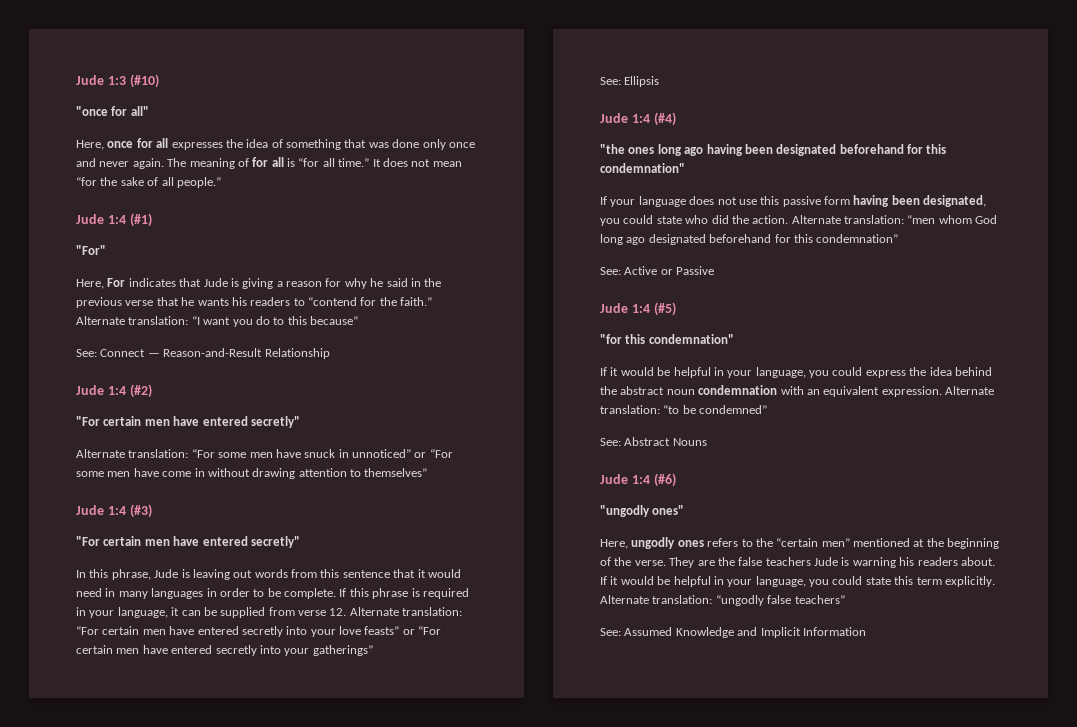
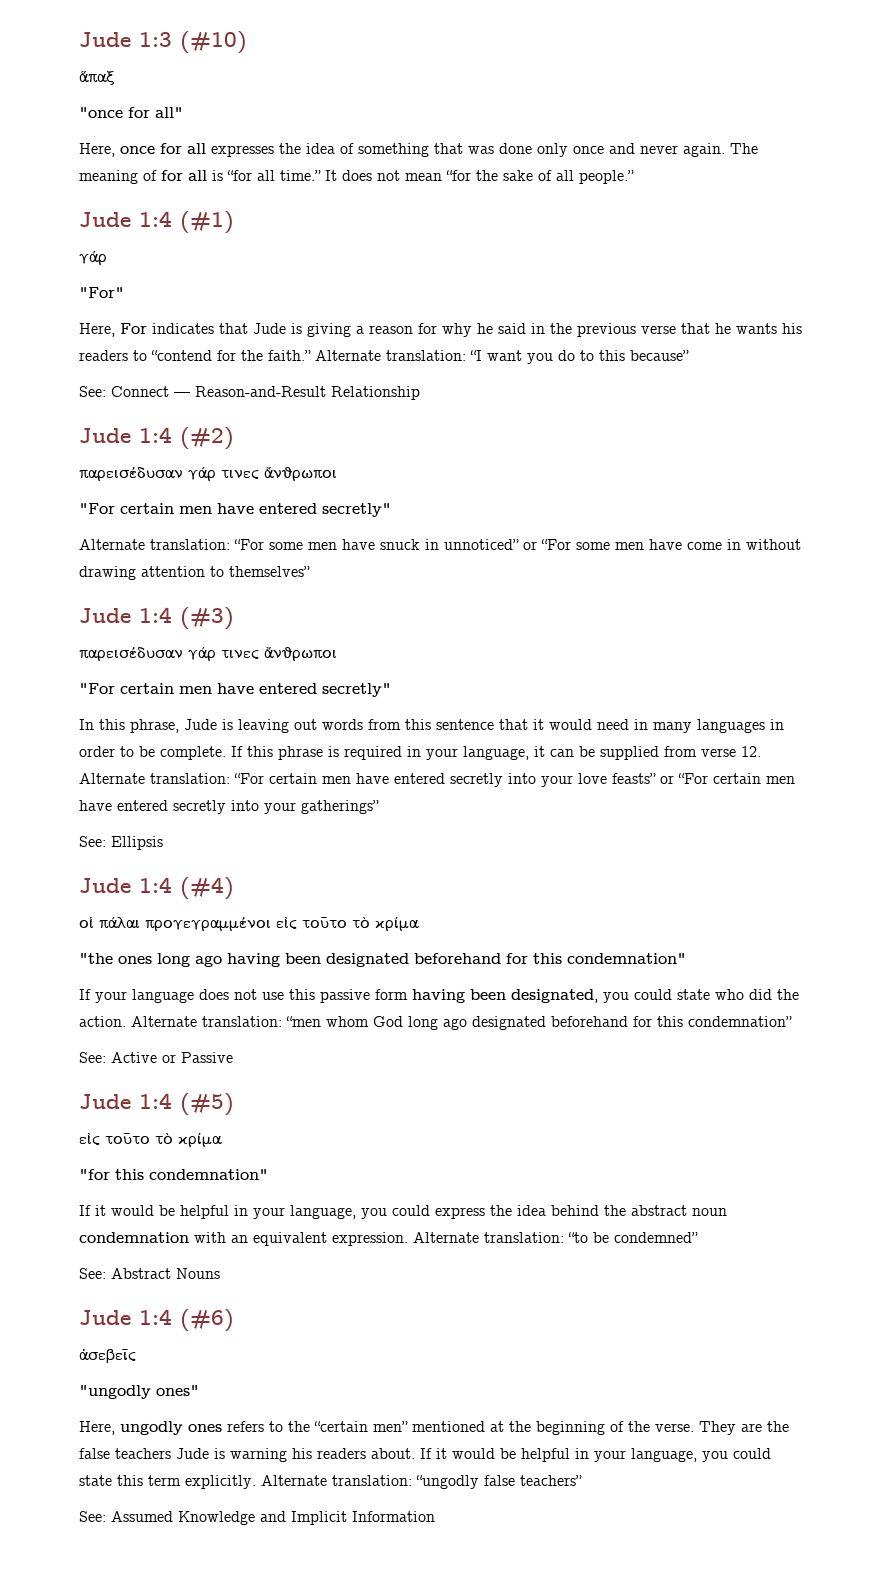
+ ἅπαξ
  Jude 1:4 (#1)
+ γάρ
  Jude 1:4 (#2)
+ παρεισέδυσαν γάρ τινες ἄνθρωποι
  Jude 1:4 (#3)
+ παρεισέδυσαν γάρ τινες ἄνθρωποι
+ οἱ πάλαι προγεγραμμένοι εἰς τοῦτο τὸ κρίμα
  Jude 1:4 (#5)
+ εἰς τοῦτο τὸ κρίμα
+ ἀσεβεῖς

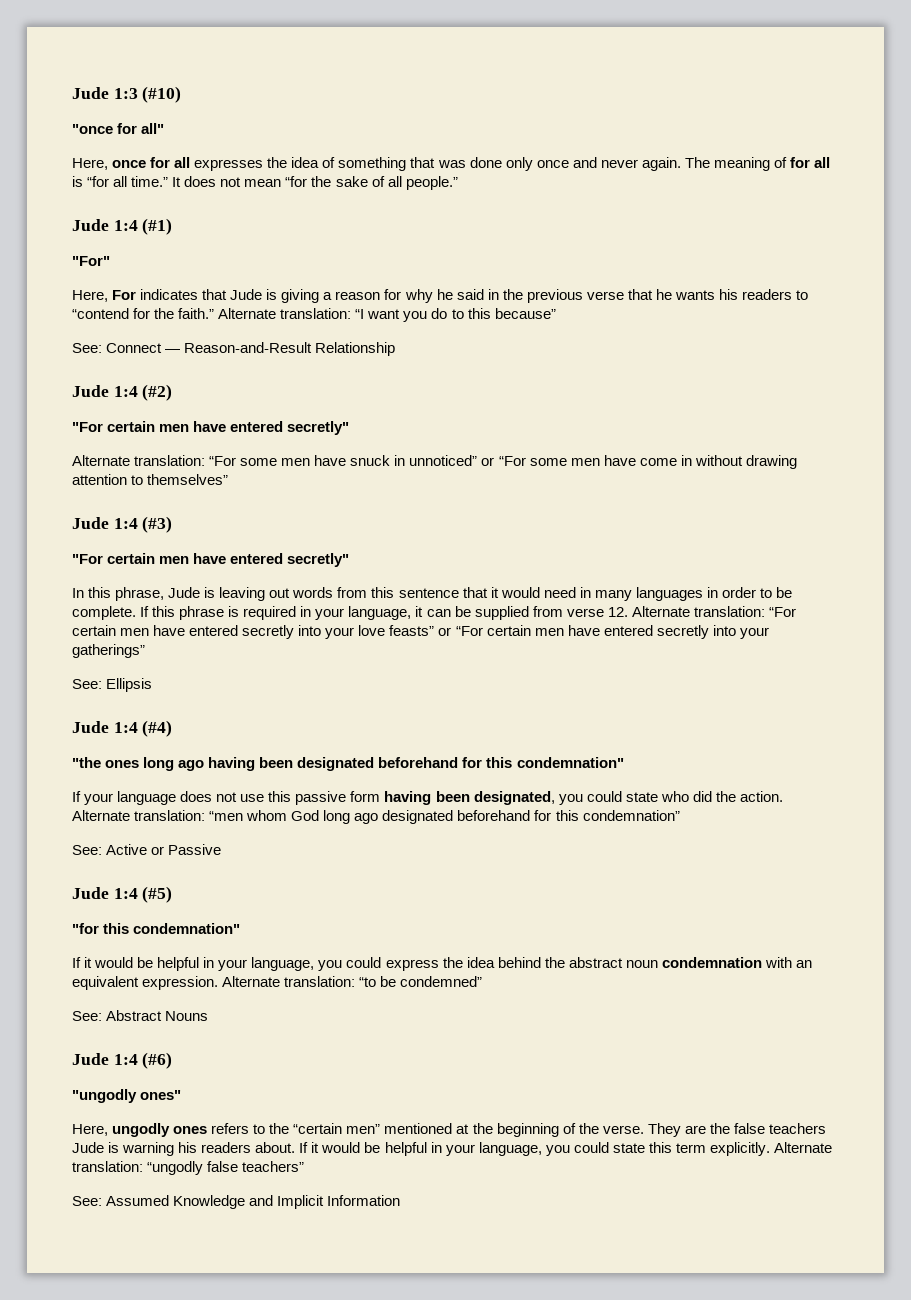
- ἅπαξ
  Jude 1:4 (#1)
- γάρ
  Jude 1:4 (#2)
- παρεισέδυσαν γάρ τινες ἄνθρωποι
  Jude 1:4 (#3)
- παρεισέδυσαν γάρ τινες ἄνθρωποι
- οἱ πάλαι προγεγραμμένοι εἰς τοῦτο τὸ κρίμα
  Jude 1:4 (#5)
- εἰς τοῦτο τὸ κρίμα
- ἀσεβεῖς

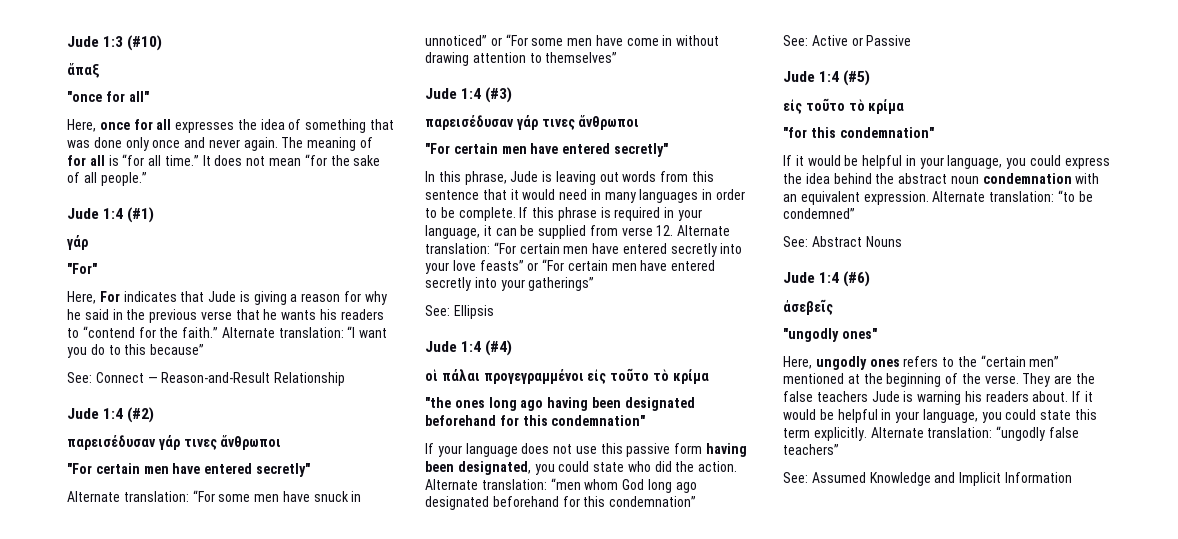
+ ἅπαξ
  Jude 1:4 (#1)
+ γάρ
  Jude 1:4 (#2)
+ παρεισέδυσαν γάρ τινες ἄνθρωποι
  Jude 1:4 (#3)
+ παρεισέδυσαν γάρ τινες ἄνθρωποι
+ οἱ πάλαι προγεγραμμένοι εἰς τοῦτο τὸ κρίμα
  Jude 1:4 (#5)
+ εἰς τοῦτο τὸ κρίμα
+ ἀσεβεῖς

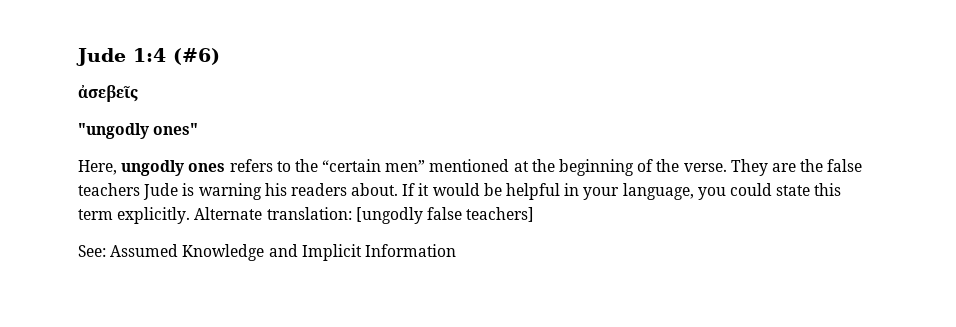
- Jude 1:3 (#10)
- ἅπαξ
- "once for all"
- Here, once for all expresses the idea of something that was done only once and never again. The meaning of for all is “for all time.” It does not mean “for the sake of all people.”
- Jude 1:4 (#1)
- γάρ
- "For"
- Here, For indicates that Jude is giving a reason for why he said in the previous verse that he wants his readers to “contend for the faith.” Alternate translation: “I want you do to this because”
- See: Connect — Reason-and-Result Relationship
- Jude 1:4 (#2)
- παρεισέδυσαν γάρ τινες ἄνθρωποι
- "For certain men have entered secretly"
- Alternate translation: “For some men have snuck in unnoticed” or “For some men have come in without drawing attention to themselves”
- Jude 1:4 (#3)
- παρεισέδυσαν γάρ τινες ἄνθρωποι
- "For certain men have entered secretly"
- In this phrase, Jude is leaving out words from this sentence that it would need in many languages in order to be complete. If this phrase is required in your language, it can be supplied from verse 12. Alternate translation: “For certain men have entered secretly into your love feasts” or “For certain men have entered secretly into your gatherings”
- See: Ellipsis
- Jude 1:4 (#4)
- οἱ πάλαι προγεγραμμένοι εἰς τοῦτο τὸ κρίμα
- "the ones long ago having been designated beforehand for this condemnation"
- If your language does not use this passive form having been designated, you could state who did the action. Alternate translation: “men whom God long ago designated beforehand for this condemnation”
- See: Active or Passive
- Jude 1:4 (#5)
- εἰς τοῦτο τὸ κρίμα
- "for this condemnation"
- If it would be helpful in your language, you could express the idea behind the abstract noun condemnation with an equivalent expression. Alternate translation: “to be condemned”
- See: Abstract Nouns
- Alternate translation: “ungodly false teachers”
+ Alternate translation: [ungodly false teachers]

